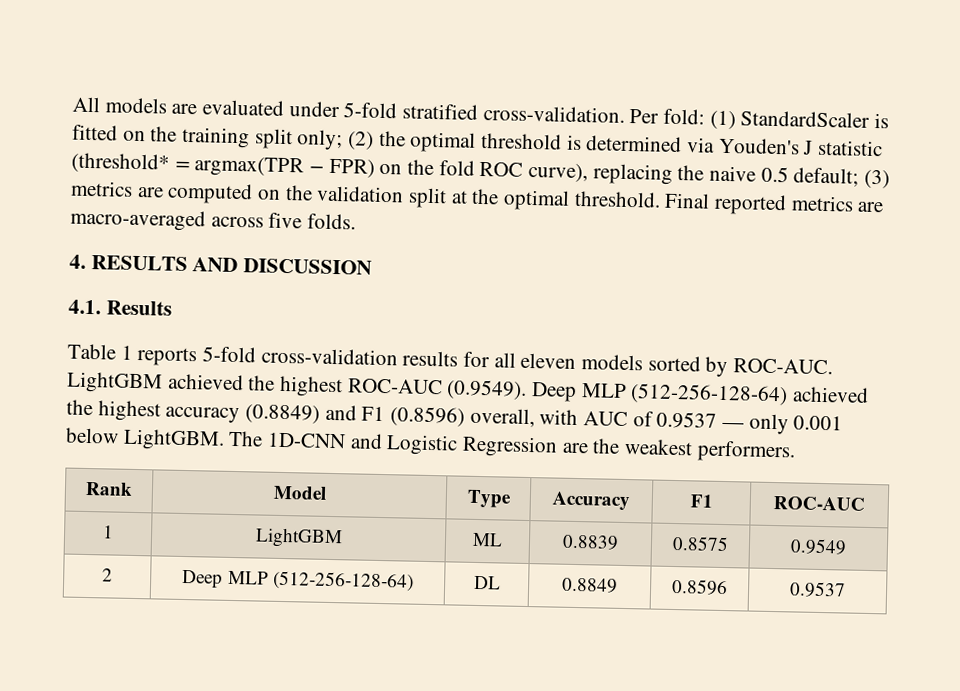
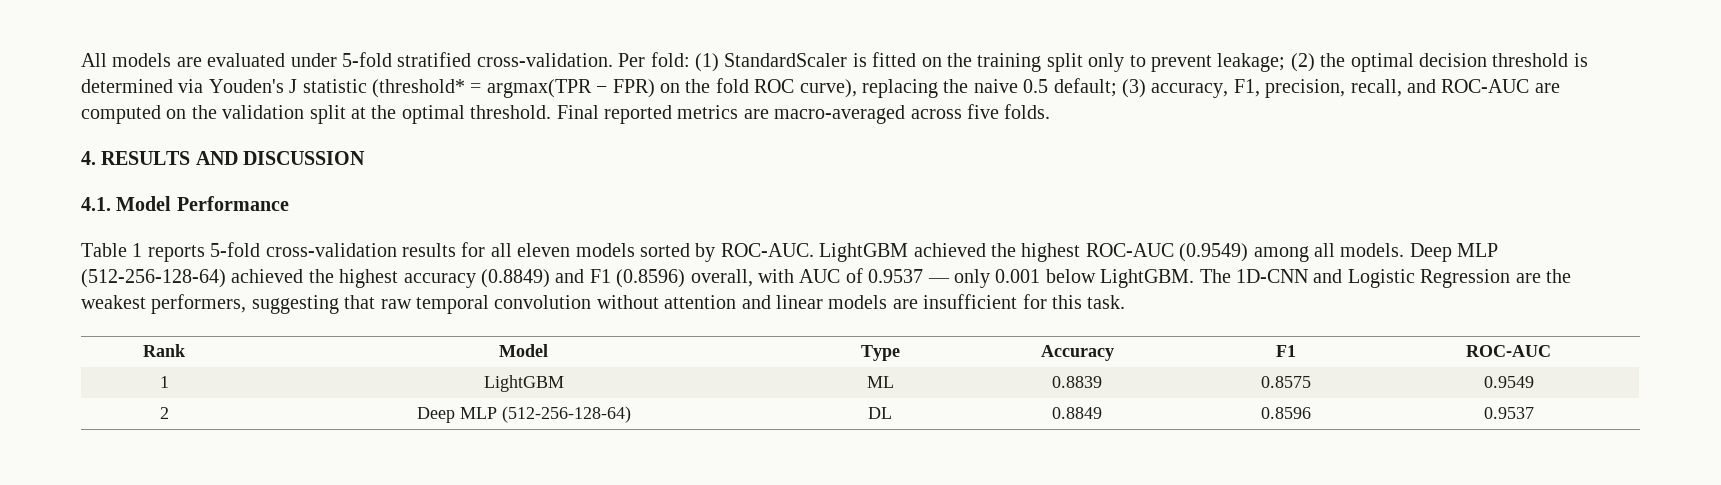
- Per fold: (1) StandardScaler is fitted on the training split only; (2) the optimal threshold is determined via Youden's J statistic (threshold* = argmax(TPR − FPR) on the fold ROC curve), replacing the naive 0.5 default; (3) metrics are computed on the validation split at the optimal threshold.
+ Per fold: (1) StandardScaler is fitted on the training split only to prevent leakage; (2) the optimal decision threshold is determined via Youden's J statistic (threshold* = argmax(TPR − FPR) on the fold ROC curve), replacing the naive 0.5 default; (3) accuracy, F1, precision, recall, and ROC-AUC are computed on the validation split at the optimal threshold.
- 4.1. Results
+ 4.1. Model Performance
- LightGBM achieved the highest ROC-AUC (0.9549). Deep MLP (512-256-128-64) achieved the highest accuracy (0.8849) and F1 (0.8596) overall, with AUC of 0.9537 — only 0.001 below LightGBM.
+ LightGBM achieved the highest ROC-AUC (0.9549) among all models. Deep MLP (512-256-128-64) achieved the highest accuracy (0.8849) and F1 (0.8596) overall, with AUC of 0.9537 — only 0.001 below LightGBM.
- The 1D-CNN and Logistic Regression are the weakest performers.
+ The 1D-CNN and Logistic Regression are the weakest performers, suggesting that raw temporal convolution without attention and linear models are insufficient for this task.

